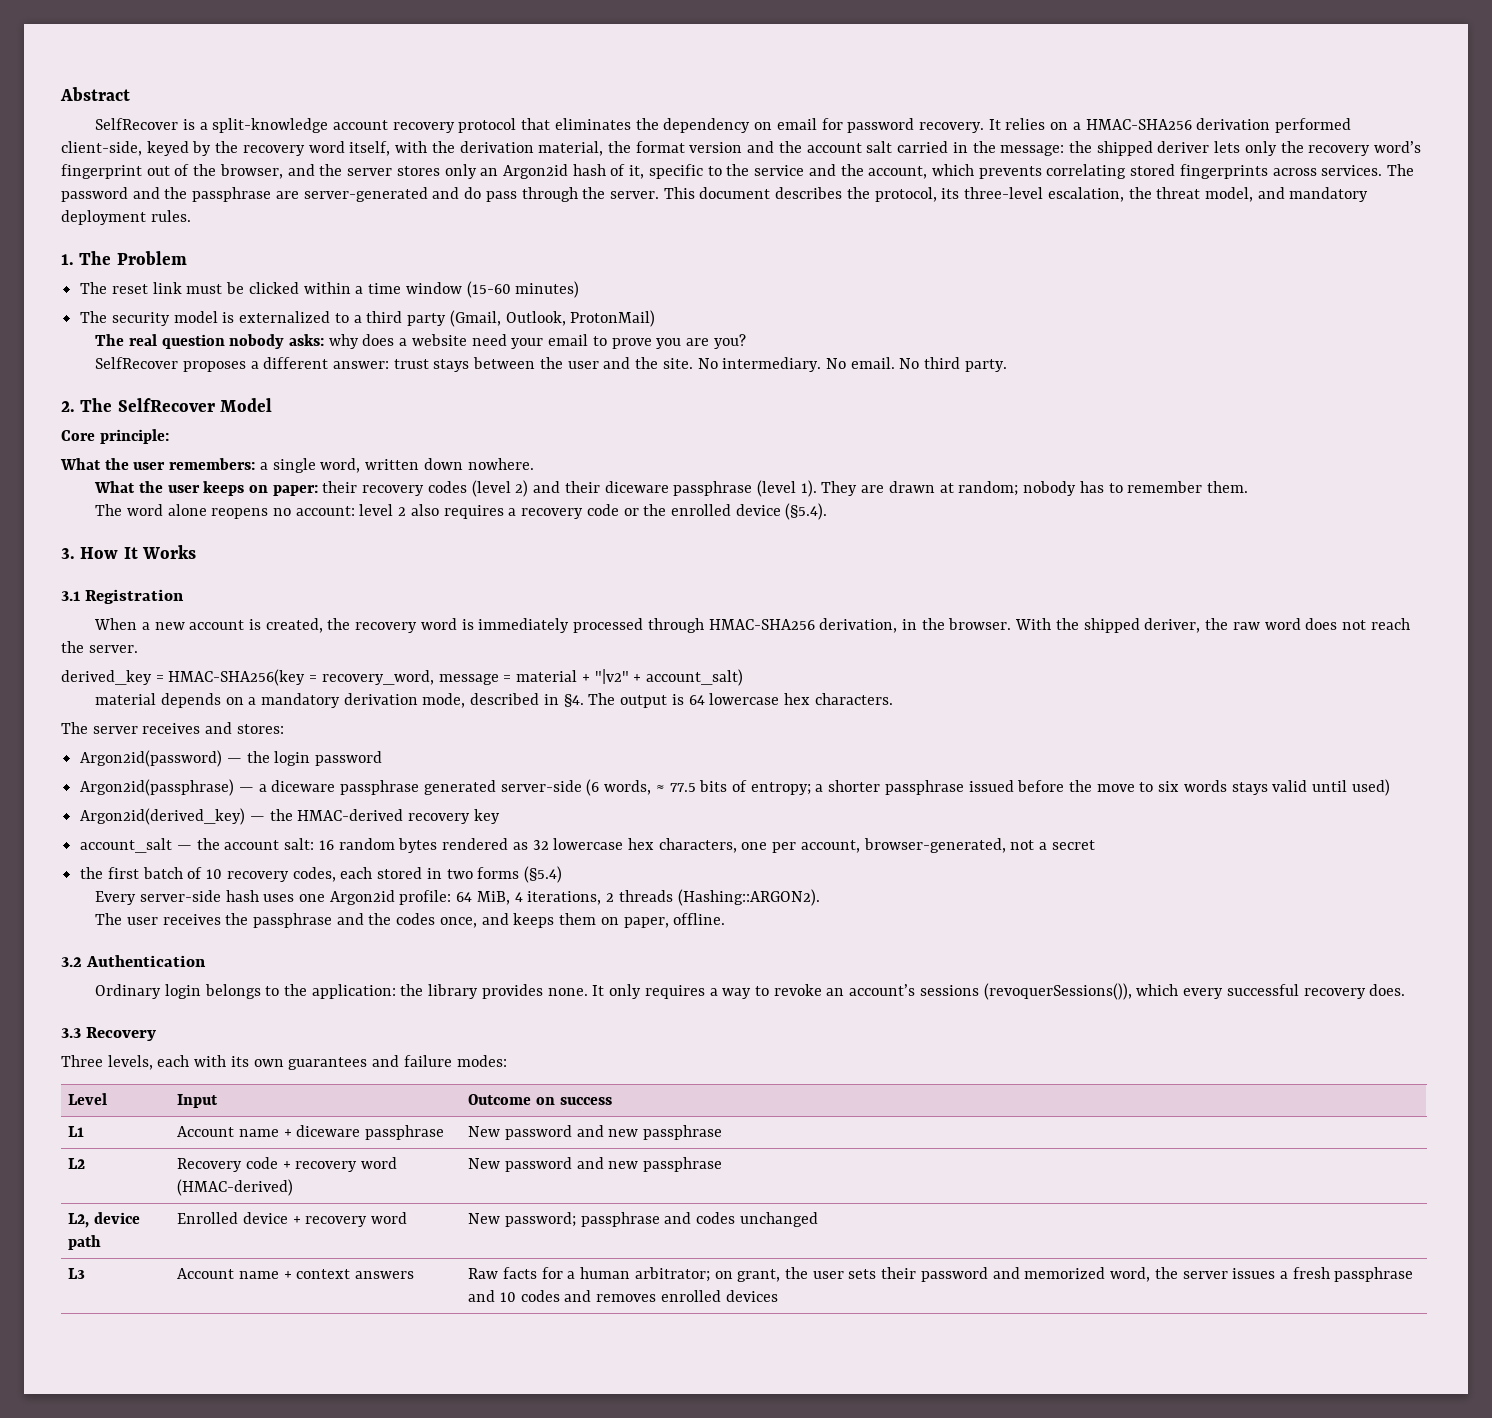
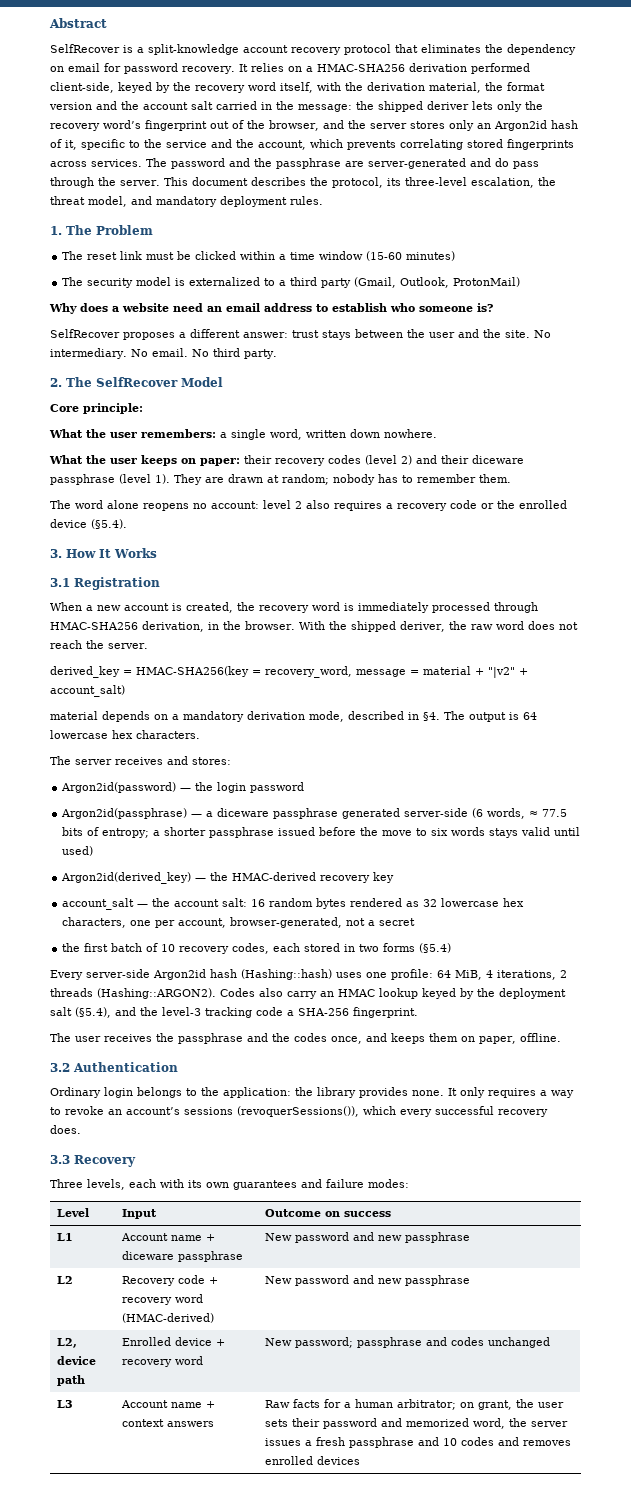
- The real question nobody asks: why does a website need your email to prove you are you?
+ Why does a website need an email address to establish who someone is?
- Every server-side hash uses one Argon2id profile: 64 MiB, 4 iterations, 2 threads (Hashing::ARGON2).
+ Every server-side Argon2id hash (Hashing::hash) uses one profile: 64 MiB, 4 iterations, 2 threads (Hashing::ARGON2). Codes also carry an HMAC lookup keyed by the deployment salt (§5.4), and the level-3 tracking code a SHA-256 fingerprint.

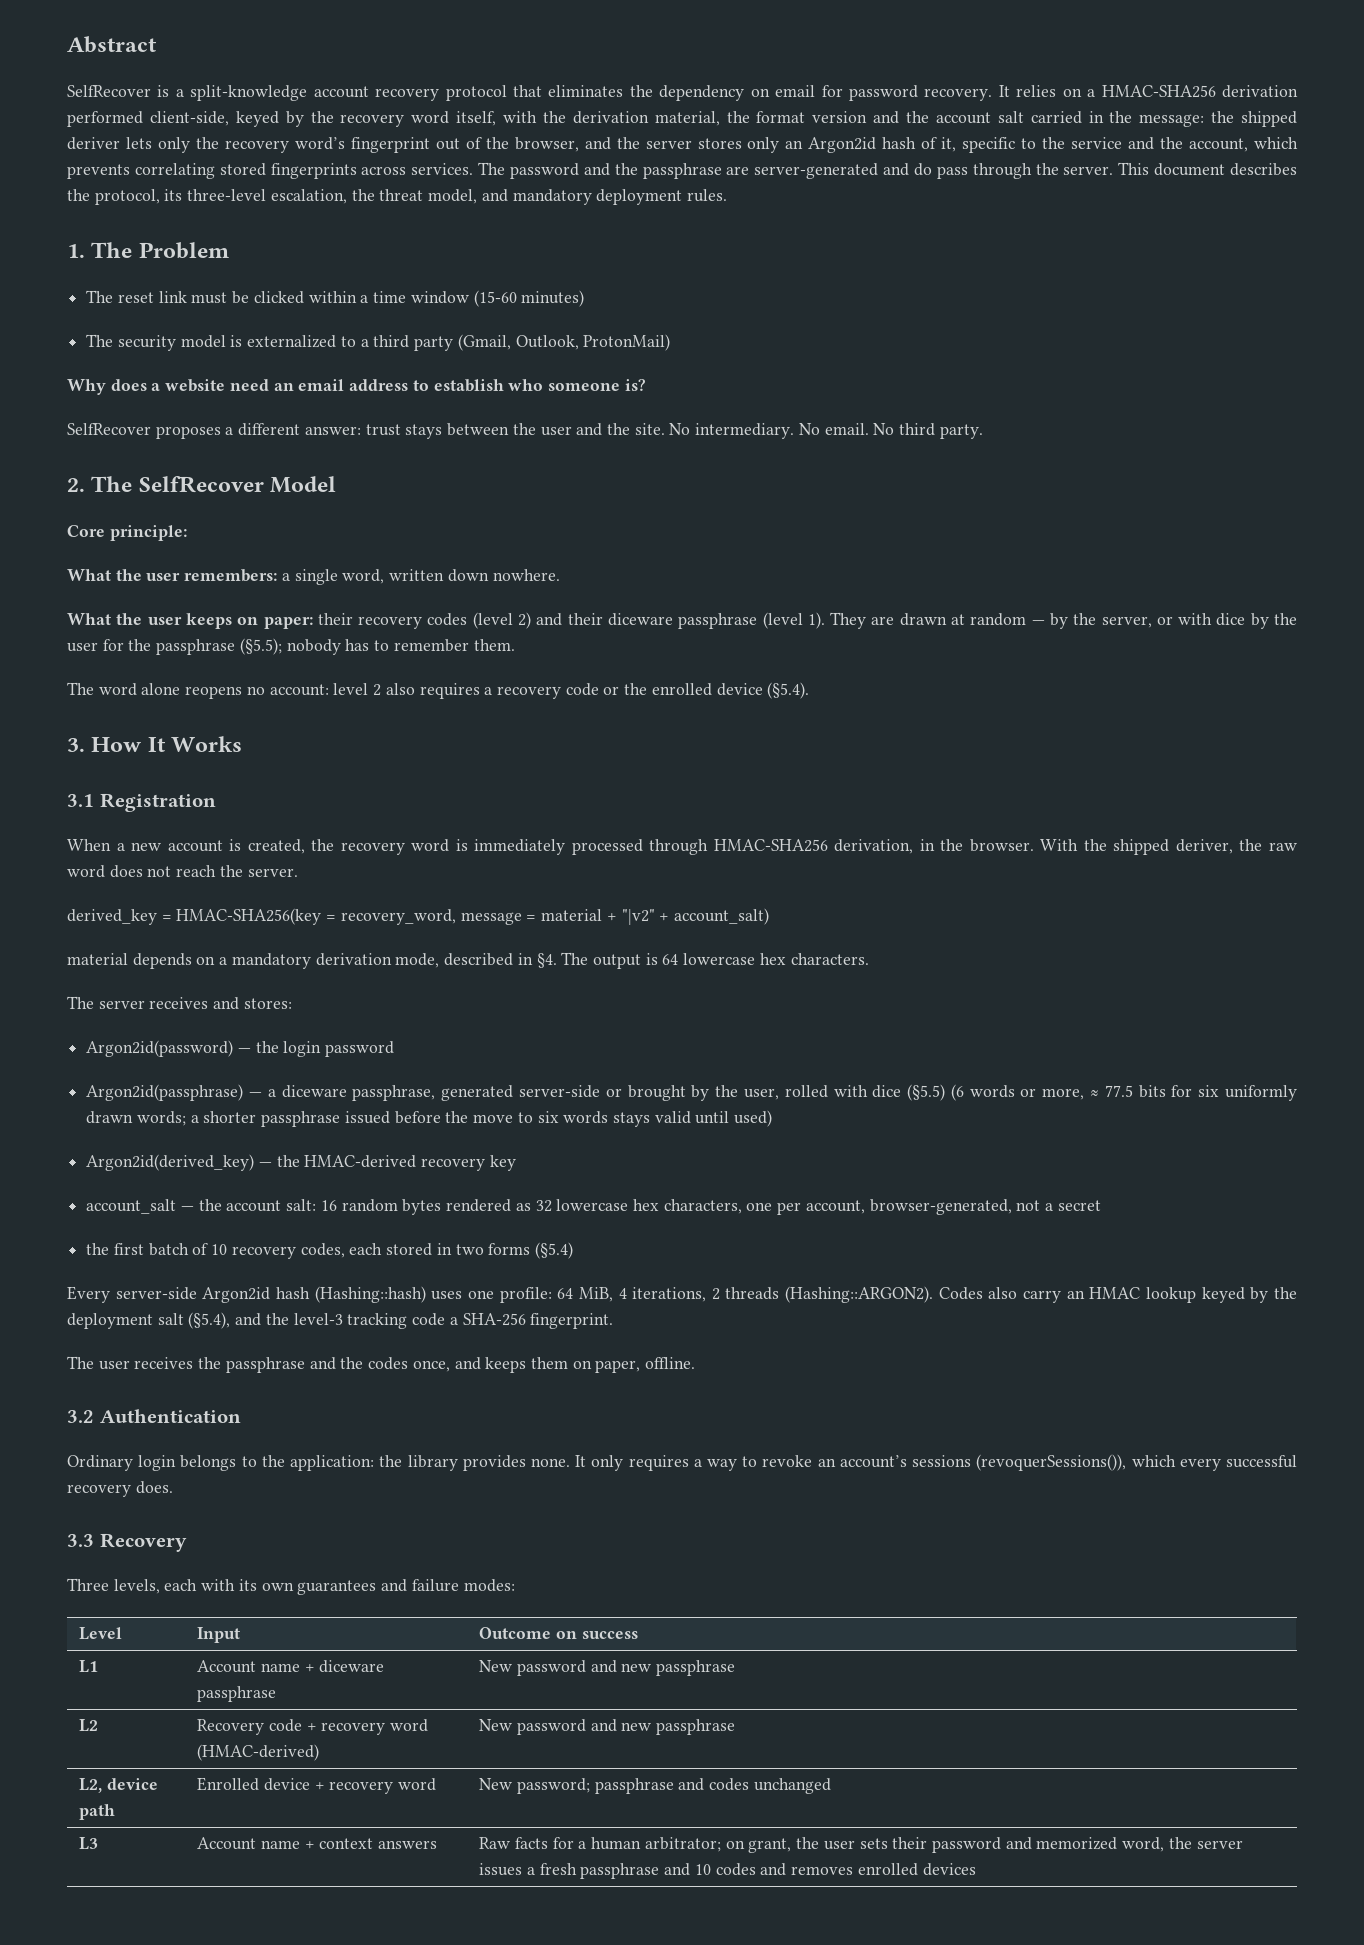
- They are drawn at random; nobody has to remember them.
+ They are drawn at random — by the server, or with dice by the user for the passphrase (§5.5); nobody has to remember them.
- Argon2id(passphrase) — a diceware passphrase generated server-side (6 words, ≈ 77.5 bits of entropy; a shorter passphrase issued before the move to six words stays valid until used)
+ Argon2id(passphrase) — a diceware passphrase, generated server-side or brought by the user, rolled with dice (§5.5) (6 words or more, ≈ 77.5 bits for six uniformly drawn words; a shorter passphrase issued before the move to six words stays valid until used)

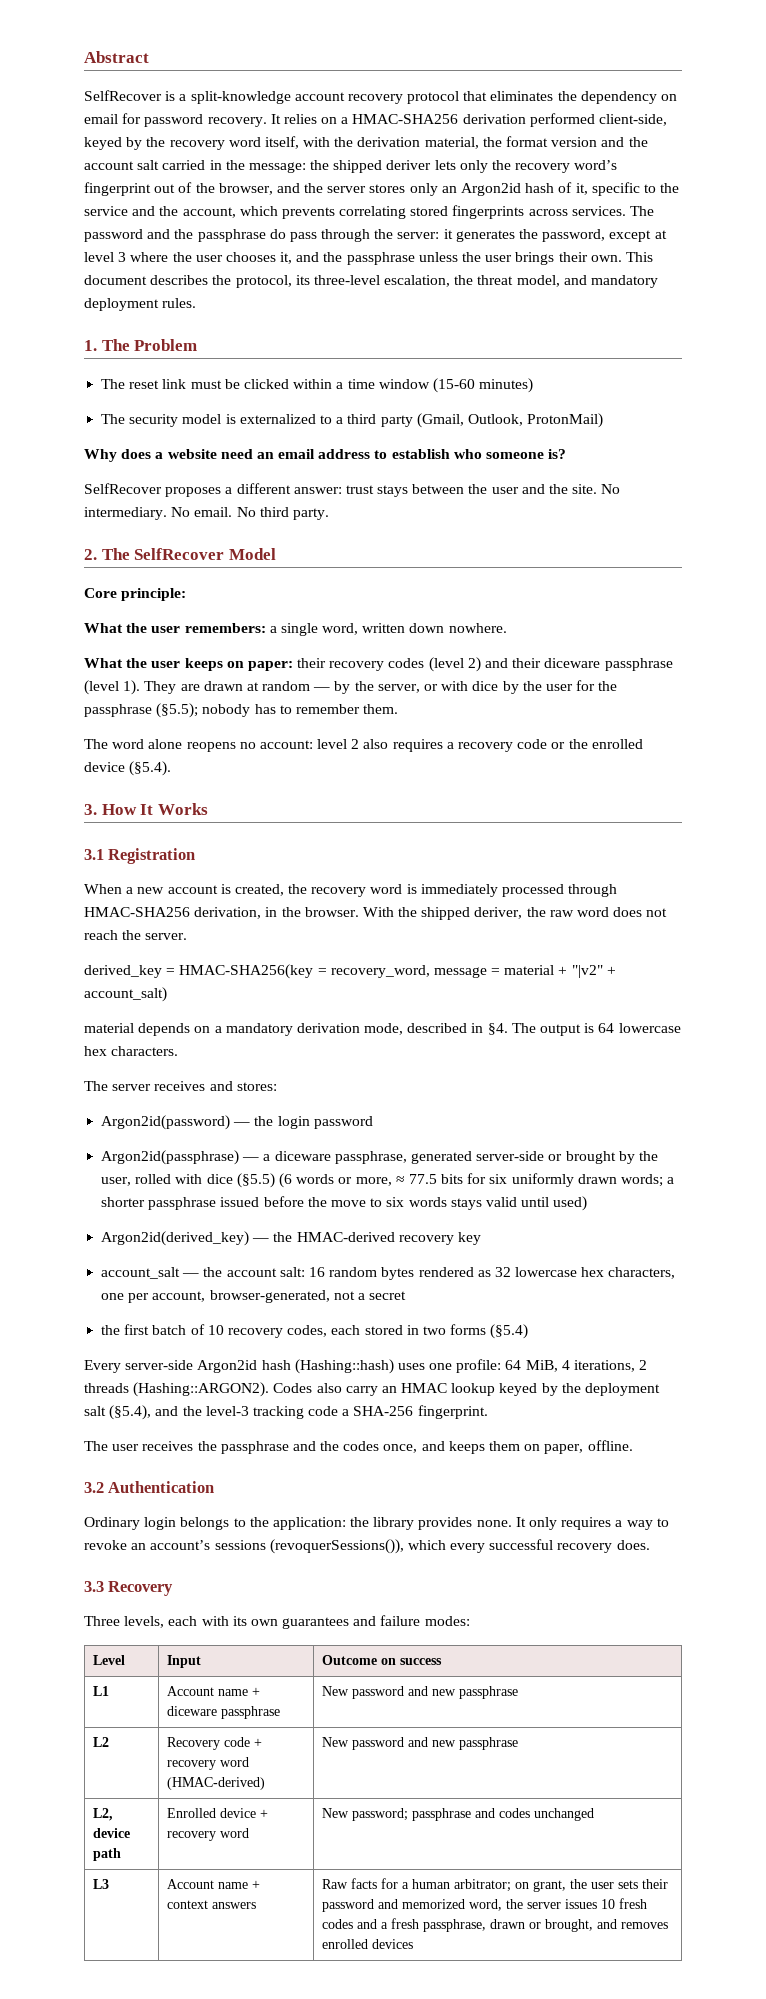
- The password and the passphrase are server-generated and do pass through the server.
+ The password and the passphrase do pass through the server: it generates the password, except at level 3 where the user chooses it, and the passphrase unless the user brings their own.
- L3 | Account name + context answers | Raw facts for a human arbitrator; on grant, the user sets their password and memorized word, the server issues a fresh passphrase and 10 codes and removes enrolled devices
+ L3 | Account name + context answers | Raw facts for a human arbitrator; on grant, the user sets their password and memorized word, the server issues 10 fresh codes and a fresh passphrase, drawn or brought, and removes enrolled devices

